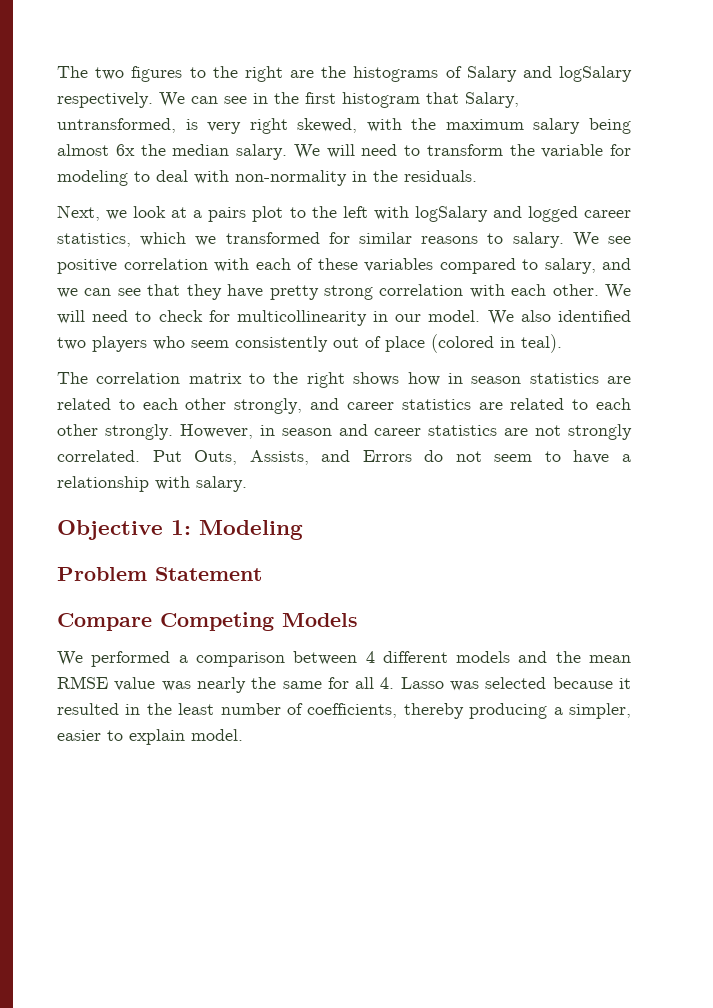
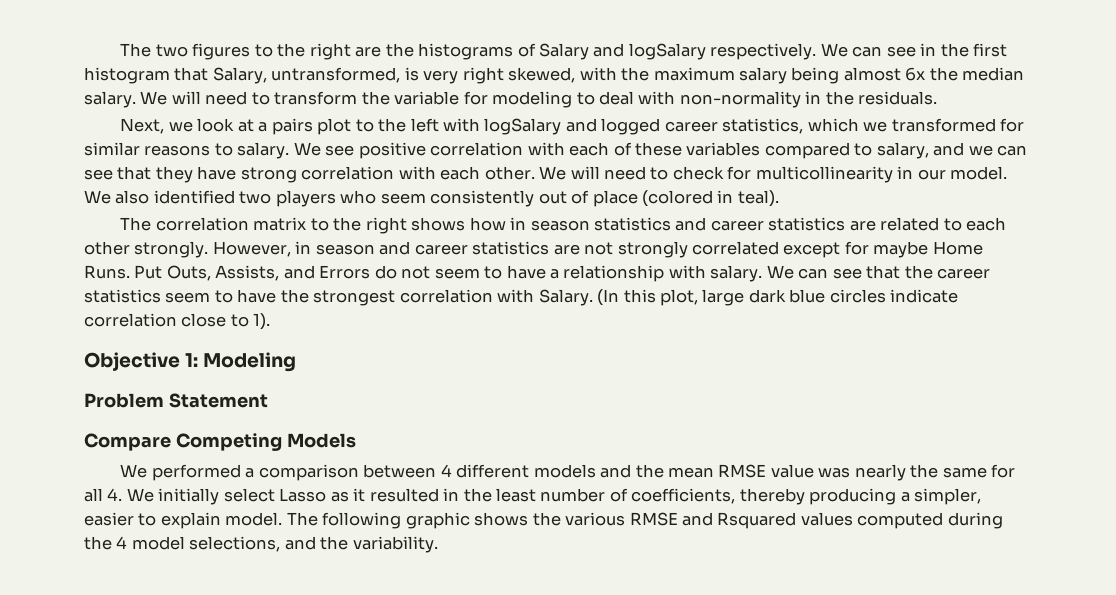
- We see positive correlation with each of these variables compared to salary, and we can see that they have pretty strong correlation with each other.
+ We see positive correlation with each of these variables compared to salary, and we can see that they have strong correlation with each other.
- The correlation matrix to the right shows how in season statistics are related to each other strongly, and career statistics are related to each other strongly.
+ The correlation matrix to the right shows how in season statistics and career statistics are related to each other strongly.
- However, in season and career statistics are not strongly correlated.
+ However, in season and career statistics are not strongly correlated except for maybe Home Runs.
+ We can see that the career statistics seem to have the strongest correlation with Salary. (In this plot, large dark blue circles indicate correlation close to 1).
- We performed a comparison between 4 different models and the mean RMSE value was nearly the same for all 4. Lasso was selected because it resulted in the least number of coefficients, thereby producing a simpler, easier to explain model.
+ We performed a comparison between 4 different models and the mean RMSE value was nearly the same for all 4. We initially select Lasso as it resulted in the least number of coefficients, thereby producing a simpler, easier to explain model.
+ The following graphic shows the various RMSE and Rsquared values computed during the 4 model selections, and the variability.

